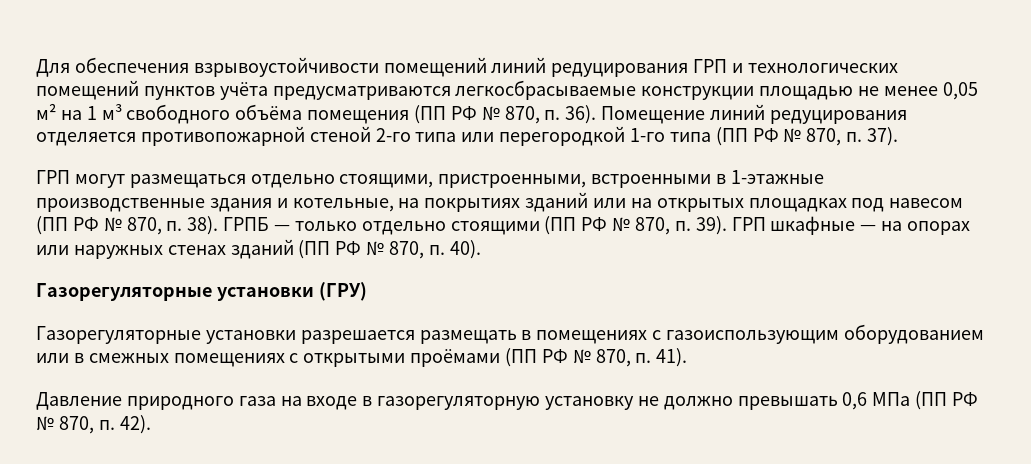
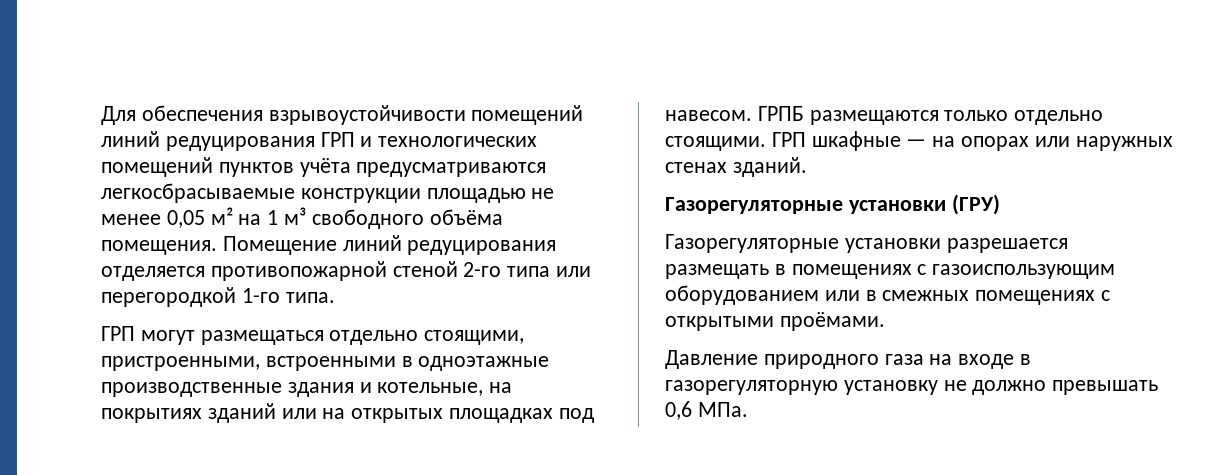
- Для обеспечения взрывоустойчивости помещений линий редуцирования ГРП и технологических помещений пунктов учёта предусматриваются легкосбрасываемые конструкции площадью не менее 0,05 м² на 1 м³ свободного объёма помещения (ПП РФ № 870, п. 36).
+ Для обеспечения взрывоустойчивости помещений линий редуцирования ГРП и технологических помещений пунктов учёта предусматриваются легкосбрасываемые конструкции площадью не менее 0,05 м² на 1 м³ свободного объёма помещения.
- Помещение линий редуцирования отделяется противопожарной стеной 2-го типа или перегородкой 1-го типа (ПП РФ № 870, п. 37).
+ Помещение линий редуцирования отделяется противопожарной стеной 2-го типа или перегородкой 1-го типа.
- ГРП могут размещаться отдельно стоящими, пристроенными, встроенными в 1-этажные производственные здания и котельные, на покрытиях зданий или на открытых площадках под навесом (ПП РФ № 870, п. 38). ГРПБ — только отдельно стоящими (ПП РФ № 870, п. 39).
+ ГРП могут размещаться отдельно стоящими, пристроенными, встроенными в одноэтажные производственные здания и котельные, на покрытиях зданий или на открытых площадках под навесом. ГРПБ размещаются только отдельно стоящими.
- ГРП шкафные — на опорах или наружных стенах зданий (ПП РФ № 870, п. 40).
+ ГРП шкафные — на опорах или наружных стенах зданий.
- Газорегуляторные установки разрешается размещать в помещениях с газоиспользующим оборудованием или в смежных помещениях с открытыми проёмами (ПП РФ № 870, п. 41).
+ Газорегуляторные установки разрешается размещать в помещениях с газоиспользующим оборудованием или в смежных помещениях с открытыми проёмами.
- Давление природного газа на входе в газорегуляторную установку не должно превышать 0,6 МПа (ПП РФ № 870, п. 42).
+ Давление природного газа на входе в газорегуляторную установку не должно превышать 0,6 МПа.

